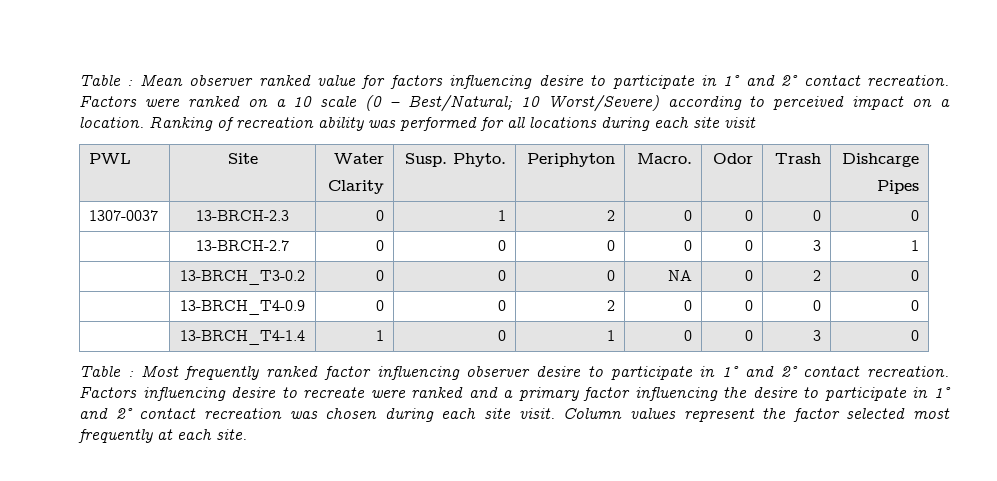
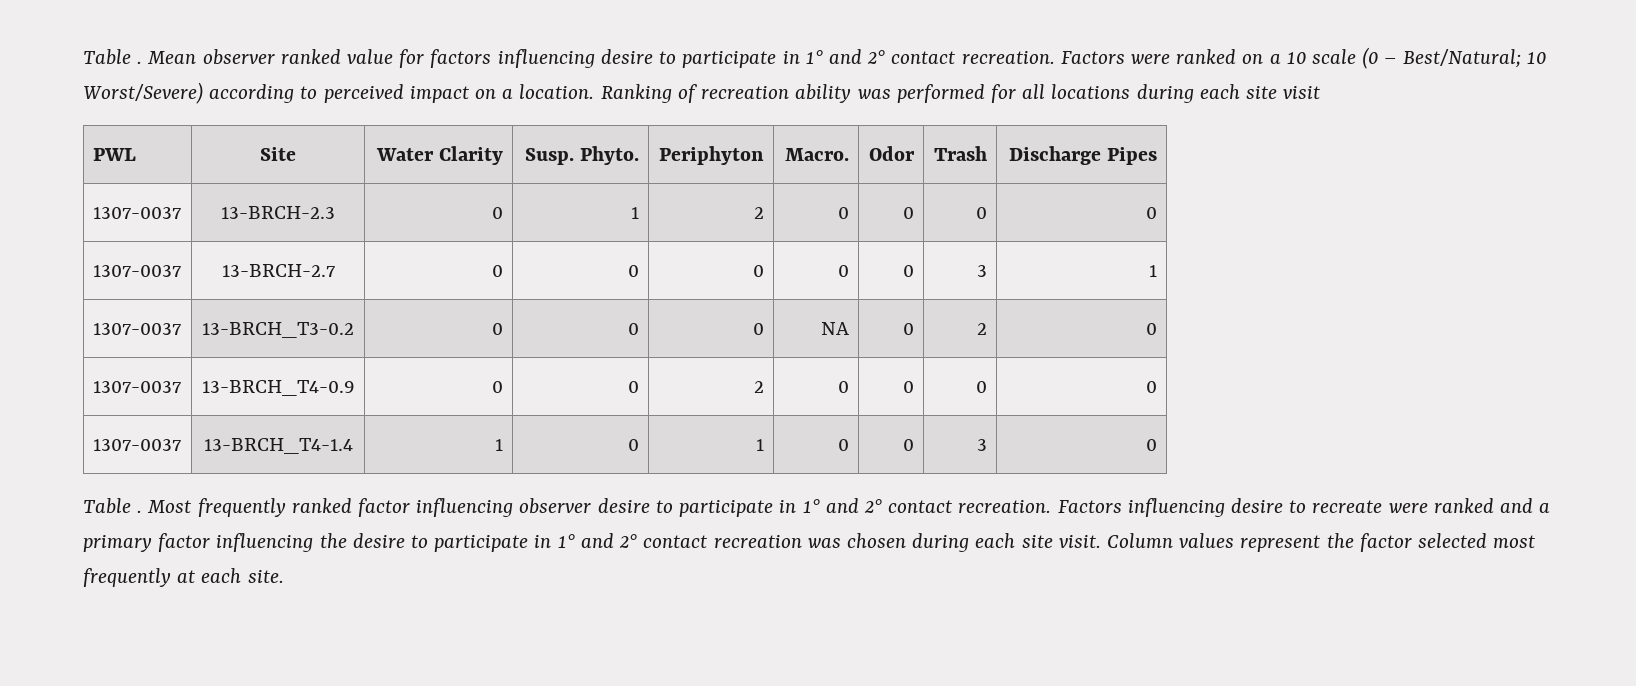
- Table : Mean observer ranked value for factors influencing desire to participate in 1° and 2° contact recreation.
+ Table . Mean observer ranked value for factors influencing desire to participate in 1° and 2° contact recreation.
- PWL | Site | Water
- Clarity | Susp. Phyto. | Periphyton | Macro. | Odor | Trash | Dishcarge
- Pipes
+ PWL | Site | Water Clarity | Susp. Phyto. | Periphyton | Macro. | Odor | Trash | Discharge Pipes
- | 13-BRCH-2.7 | 0 | 0 | 0 | 0 | 0 | 3 | 1
+ 1307-0037 | 13-BRCH-2.7 | 0 | 0 | 0 | 0 | 0 | 3 | 1
- | 13-BRCH_T3-0.2 | 0 | 0 | 0 | NA | 0 | 2 | 0
+ 1307-0037 | 13-BRCH_T3-0.2 | 0 | 0 | 0 | NA | 0 | 2 | 0
- | 13-BRCH_T4-0.9 | 0 | 0 | 2 | 0 | 0 | 0 | 0
+ 1307-0037 | 13-BRCH_T4-0.9 | 0 | 0 | 2 | 0 | 0 | 0 | 0
- | 13-BRCH_T4-1.4 | 1 | 0 | 1 | 0 | 0 | 3 | 0
+ 1307-0037 | 13-BRCH_T4-1.4 | 1 | 0 | 1 | 0 | 0 | 3 | 0
- Table : Most frequently ranked factor influencing observer desire to participate in 1° and 2° contact recreation.
+ Table . Most frequently ranked factor influencing observer desire to participate in 1° and 2° contact recreation.

